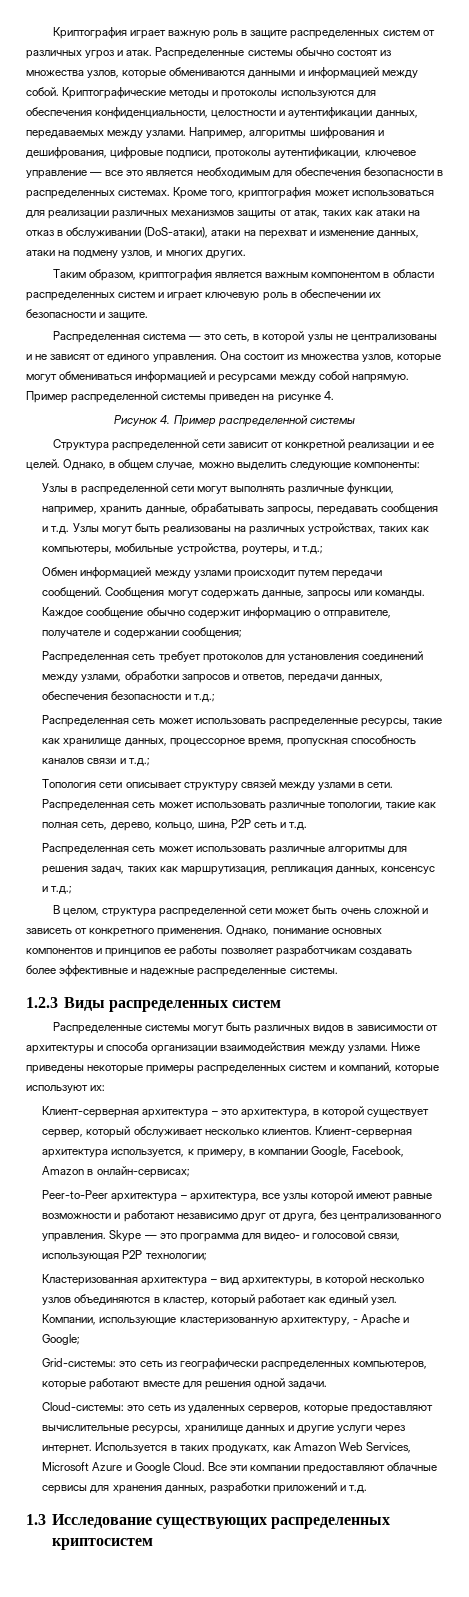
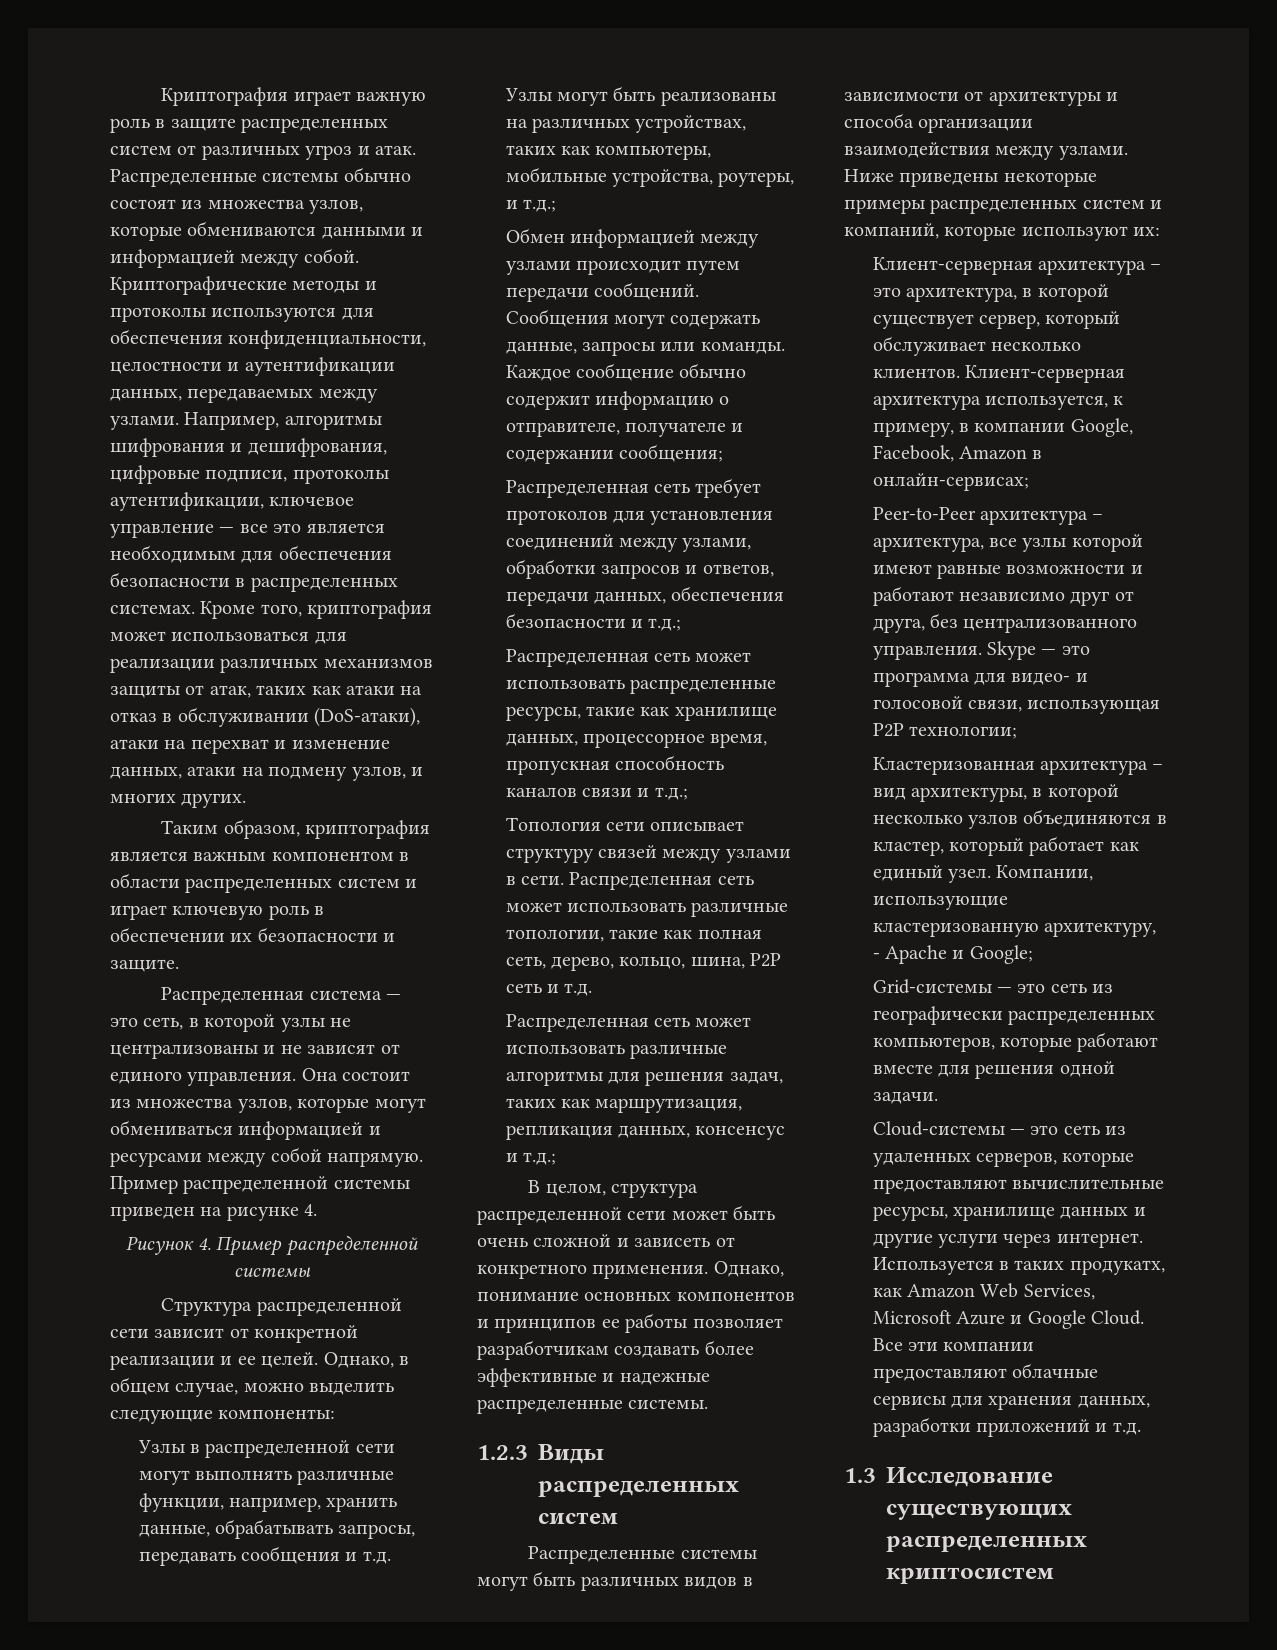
- Grid-системы: это сеть из географически распределенных компьютеров, которые работают вместе для решения одной задачи.
+ Grid-системы — это сеть из географически распределенных компьютеров, которые работают вместе для решения одной задачи.
- Cloud-системы: это сеть из удаленных серверов, которые предоставляют вычислительные ресурсы, хранилище данных и другие услуги через интернет.
+ Cloud-системы — это сеть из удаленных серверов, которые предоставляют вычислительные ресурсы, хранилище данных и другие услуги через интернет.

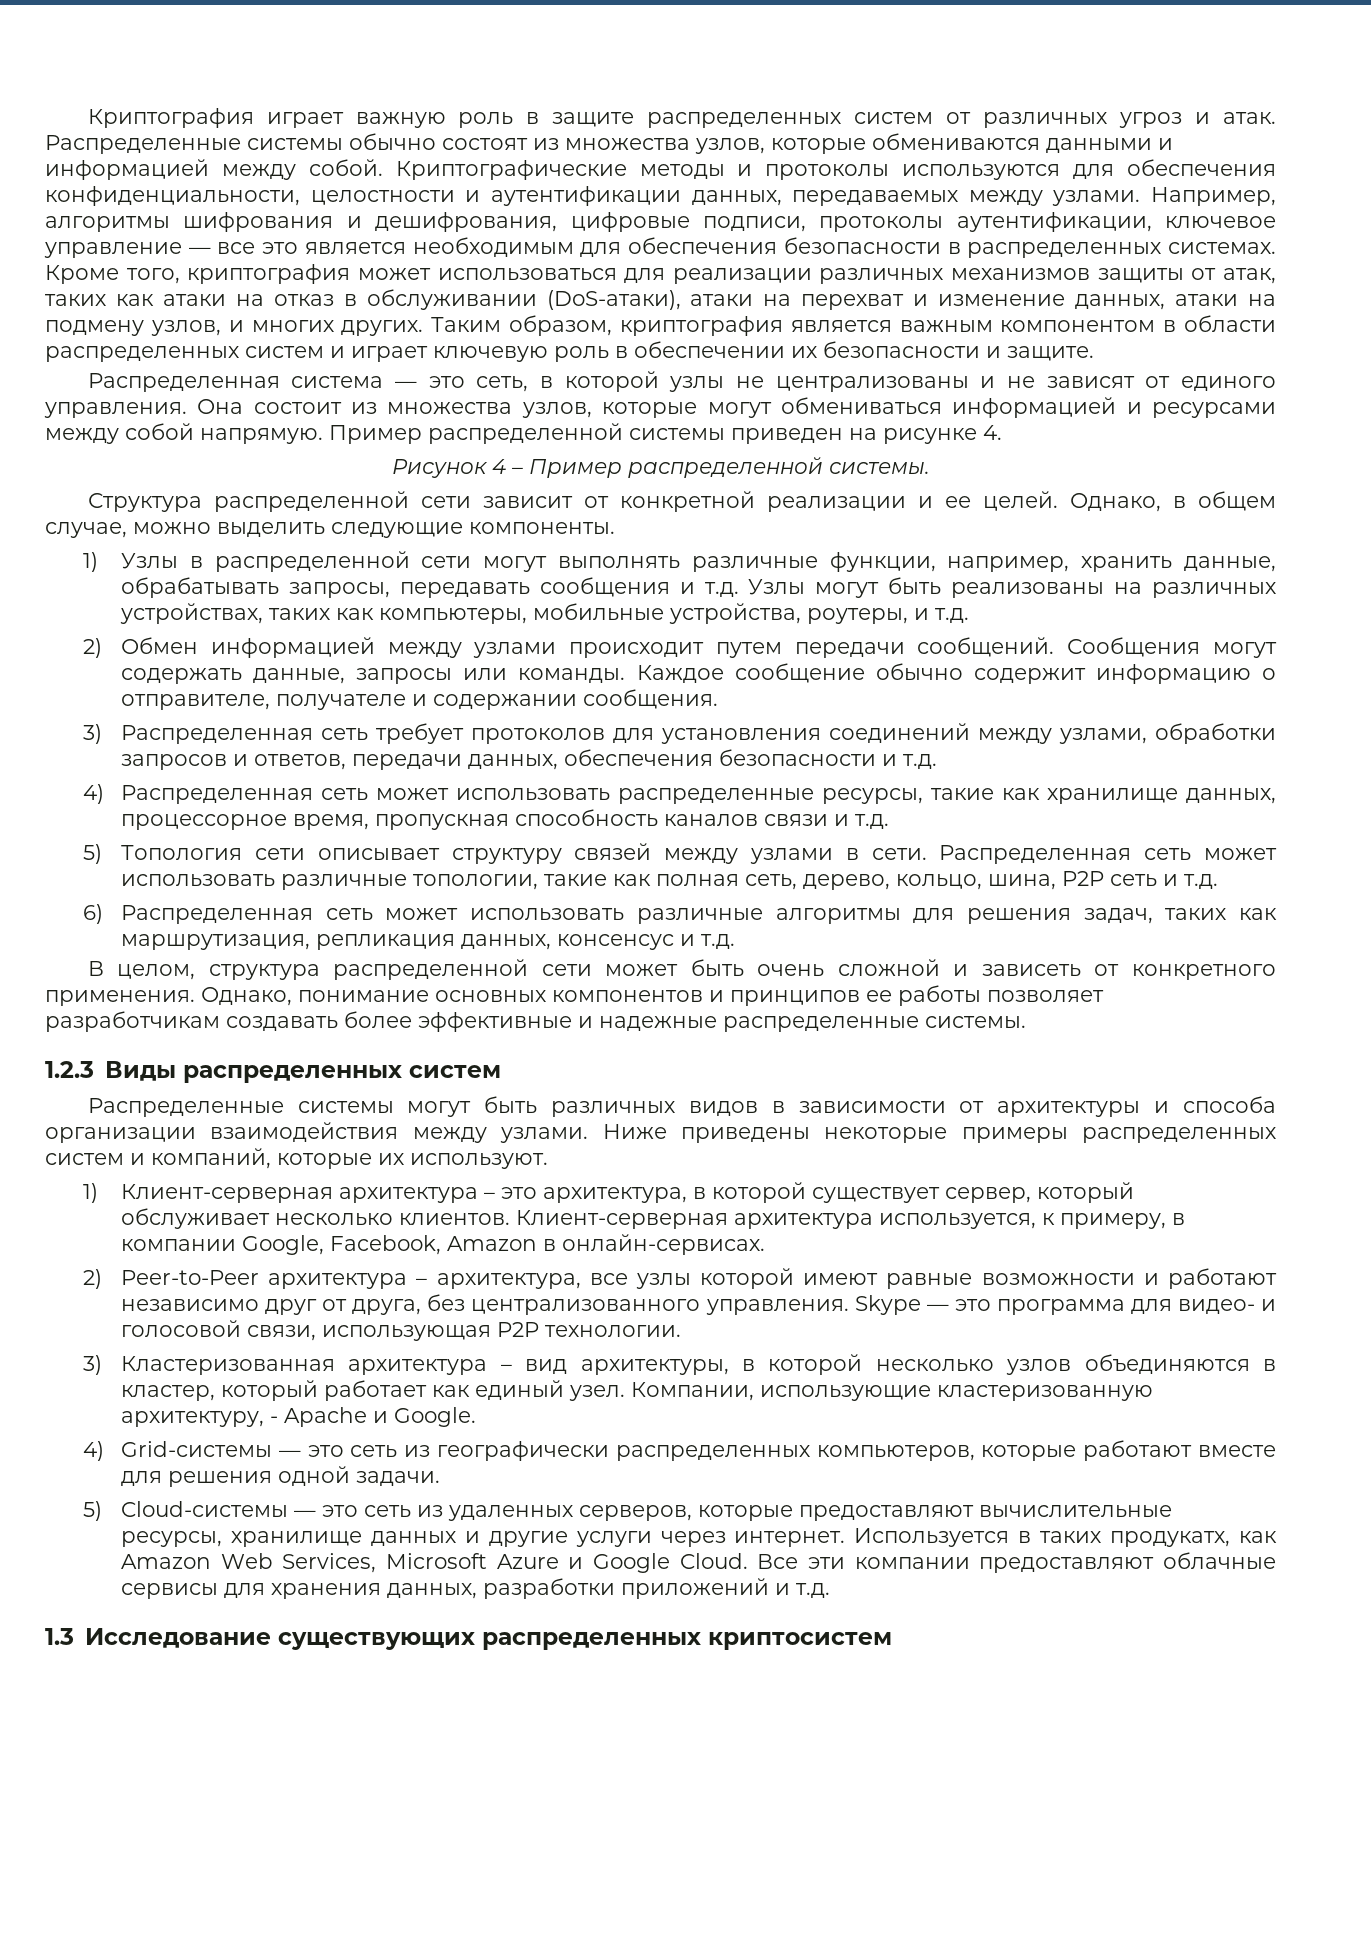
- Кроме того, криптография может использоваться для реализации различных механизмов защиты от атак, таких как атаки на отказ в обслуживании (DoS-атаки), атаки на перехват и изменение данных, атаки на подмену узлов, и многих других.
- Таким образом, криптография является важным компонентом в области распределенных систем и играет ключевую роль в обеспечении их безопасности и защите.
+ Кроме того, криптография может использоваться для реализации различных механизмов защиты от атак, таких как атаки на отказ в обслуживании (DoS-атаки), атаки на перехват и изменение данных, атаки на подмену узлов, и многих других. Таким образом, криптография является важным компонентом в области распределенных систем и играет ключевую роль в обеспечении их безопасности и защите.
- Рисунок 4. Пример распределенной системы
+ Рисунок 4 – Пример распределенной системы.
- Однако, в общем случае, можно выделить следующие компоненты:
- Узлы в распределенной сети могут выполнять различные функции, например, хранить данные, обрабатывать запросы, передавать сообщения и т.д. Узлы могут быть реализованы на различных устройствах, таких как компьютеры, мобильные устройства, роутеры, и т.д.;
- Обмен информацией между узлами происходит путем передачи сообщений.
+ Однако, в общем случае, можно выделить следующие компоненты.
+ 1) Узлы в распределенной сети могут выполнять различные функции, например, хранить данные, обрабатывать запросы, передавать сообщения и т.д. Узлы могут быть реализованы на различных устройствах, таких как компьютеры, мобильные устройства, роутеры, и т.д.
+ 2) Обмен информацией между узлами происходит путем передачи сообщений.
- Каждое сообщение обычно содержит информацию о отправителе, получателе и содержании сообщения;
- Распределенная сеть требует протоколов для установления соединений между узлами, обработки запросов и ответов, передачи данных, обеспечения безопасности и т.д.;
- Распределенная сеть может использовать распределенные ресурсы, такие как хранилище данных, процессорное время, пропускная способность каналов связи и т.д.;
- Топология сети описывает структуру связей между узлами в сети.
+ Каждое сообщение обычно содержит информацию о отправителе, получателе и содержании сообщения.
+ 3) Распределенная сеть требует протоколов для установления соединений между узлами, обработки запросов и ответов, передачи данных, обеспечения безопасности и т.д.
+ 4) Распределенная сеть может использовать распределенные ресурсы, такие как хранилище данных, процессорное время, пропускная способность каналов связи и т.д.
+ 5) Топология сети описывает структуру связей между узлами в сети.
- Распределенная сеть может использовать различные алгоритмы для решения задач, таких как маршрутизация, репликация данных, консенсус и т.д.;
+ 6) Распределенная сеть может использовать различные алгоритмы для решения задач, таких как маршрутизация, репликация данных, консенсус и т.д.
- Ниже приведены некоторые примеры распределенных систем и компаний, которые используют их:
- Клиент-серверная архитектура – это архитектура, в которой существует сервер, который обслуживает несколько клиентов.
+ Ниже приведены некоторые примеры распределенных систем и компаний, которые их используют.
+ 1) Клиент-серверная архитектура – это архитектура, в которой существует сервер, который обслуживает несколько клиентов.
- Клиент-серверная архитектура используется, к примеру, в компании Google, Facebook, Amazon в онлайн-сервисах;
- Peer-to-Peer архитектура – архитектура, все узлы которой имеют равные возможности и работают независимо друг от друга, без централизованного управления.
+ Клиент-серверная архитектура используется, к примеру, в компании Google, Facebook, Amazon в онлайн-сервисах.
+ 2) Peer-to-Peer архитектура – архитектура, все узлы которой имеют равные возможности и работают независимо друг от друга, без централизованного управления.
- Skype — это программа для видео- и голосовой связи, использующая P2P технологии;
- Кластеризованная архитектура – вид архитектуры, в которой несколько узлов объединяются в кластер, который работает как единый узел.
+ Skype — это программа для видео- и голосовой связи, использующая P2P технологии.
+ 3) Кластеризованная архитектура – вид архитектуры, в которой несколько узлов объединяются в кластер, который работает как единый узел.
- Компании, использующие кластеризованную архитектуру, - Apache и Google;
- Grid-системы — это сеть из географически распределенных компьютеров, которые работают вместе для решения одной задачи.
+ Компании, использующие кластеризованную архитектуру, - Apache и Google.
+ 4) Grid-системы — это сеть из географически распределенных компьютеров, которые работают вместе для решения одной задачи.
- Cloud-системы — это сеть из удаленных серверов, которые предоставляют вычислительные ресурсы, хранилище данных и другие услуги через интернет.
+ 5) Cloud-системы — это сеть из удаленных серверов, которые предоставляют вычислительные ресурсы, хранилище данных и другие услуги через интернет.

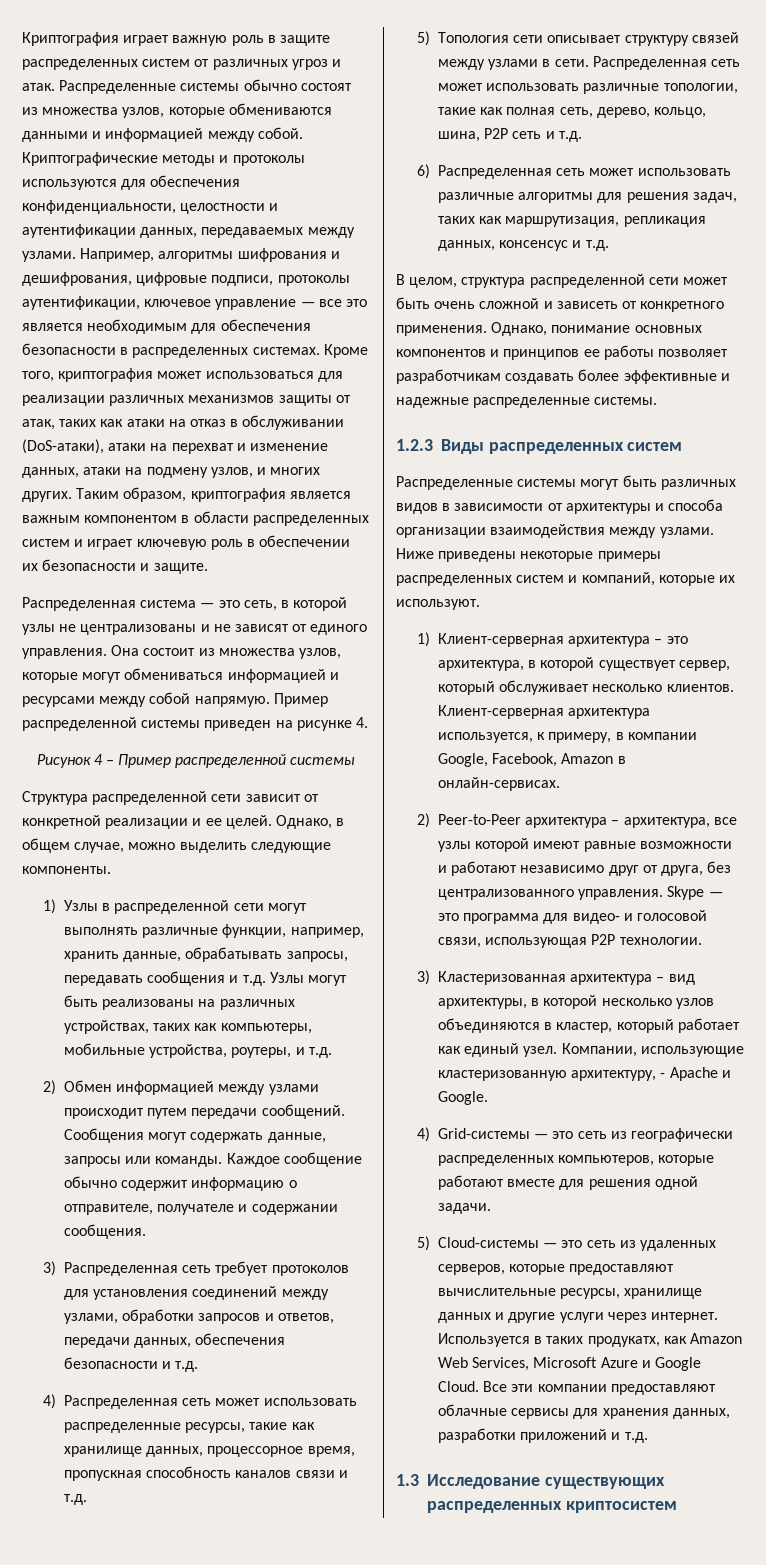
- Рисунок 4 – Пример распределенной системы.
+ Рисунок 4 – Пример распределенной системы

